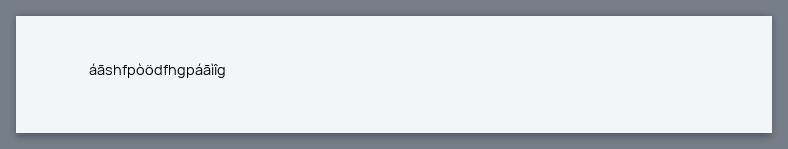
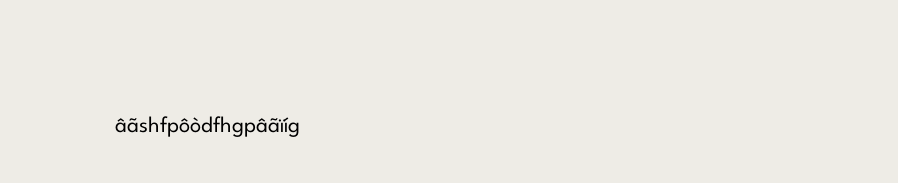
- áãshfpòödfhgpáãìîg
+ âãshfpôòdfhgpâãïíg

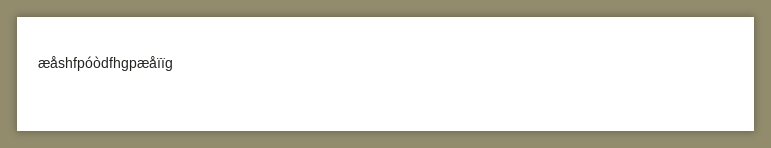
- âãshfpôòdfhgpâãïíg
+ æåshfpóòdfhgpæåïïg

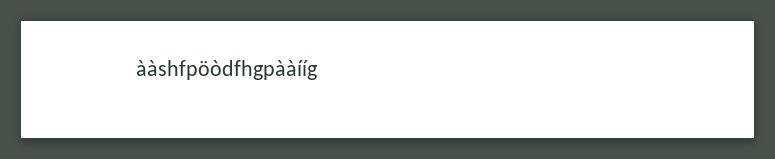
- æåshfpóòdfhgpæåïïg
+ ààshfpöòdfhgpààííg

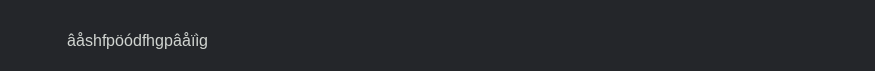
- ààshfpöòdfhgpààííg
+ âåshfpöódfhgpâåïìg

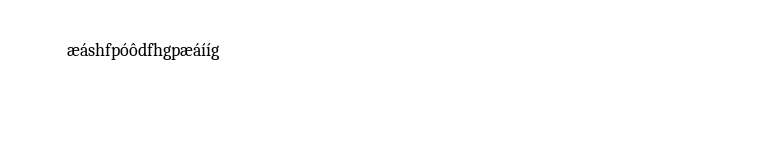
- âåshfpöódfhgpâåïìg
+ æáshfpóôdfhgpæáííg

